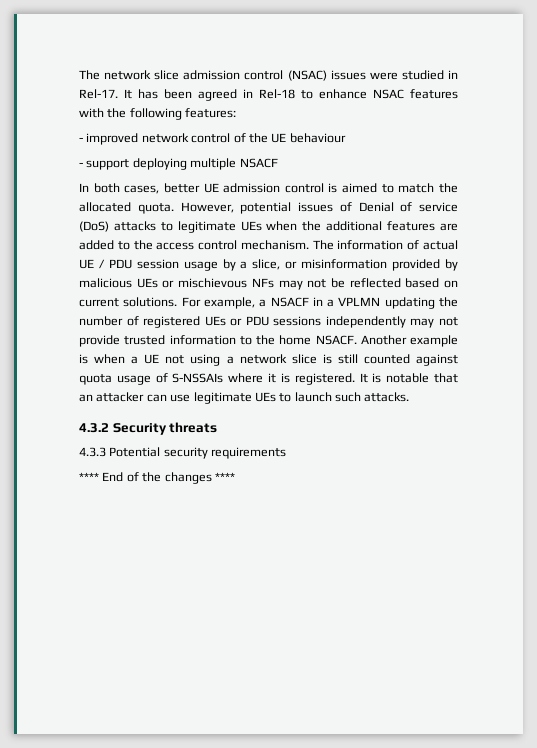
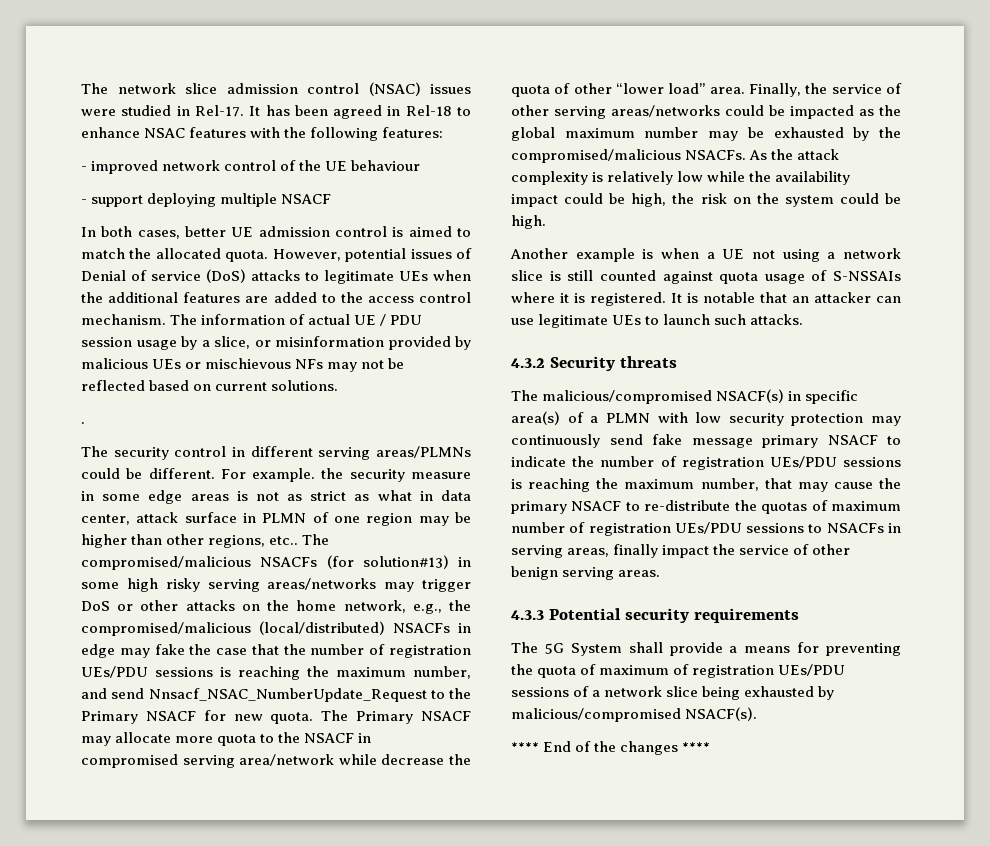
- The information of actual UE / PDU session usage by a slice, or misinformation provided by malicious UEs or mischievous NFs may not be reflected based on current solutions. For example, a NSACF in a VPLMN updating the number of registered UEs or PDU sessions independently may not provide trusted information to the home NSACF. Another example is when a UE not using a network slice is still counted against quota usage of S-NSSAIs where it is registered.
+ The information of actual UE / PDU session usage by a slice, or misinformation provided by malicious UEs or mischievous NFs may not be reflected based on current solutions.
+ .
+ The security control in different serving areas/PLMNs could be different. For example. the security measure in some edge areas is not as strict as what in data center, attack surface in PLMN of one region may be higher than other regions, etc.. The compromised/malicious NSACFs (for solution#13) in some high risky serving areas/networks may trigger DoS or other attacks on the home network, e.g., the compromised/malicious (local/distributed) NSACFs in edge may fake the case that the number of registration UEs/PDU sessions is reaching the maximum number, and send Nnsacf_NSAC_NumberUpdate_Request to the Primary NSACF for new quota. The Primary NSACF may allocate more quota to the NSACF in compromised serving area/network while decrease the quota of other “lower load” area. Finally, the service of other serving areas/networks could be impacted as the global maximum number may be exhausted by the compromised/malicious NSACFs. As the attack complexity is relatively low while the availability impact could be high, the risk on the system could be high.
+ Another example is when a UE not using a network slice is still counted against quota usage of S-NSSAIs where it is registered.
+ The malicious/compromised NSACF(s) in specific area(s) of a PLMN with low security protection may continuously send fake message primary NSACF to indicate the number of registration UEs/PDU sessions is reaching the maximum number, that may cause the primary NSACF to re-distribute the quotas of maximum number of registration UEs/PDU sessions to NSACFs in serving areas, finally impact the service of other benign serving areas.
  4.3.3 Potential security requirements
+ The 5G System shall provide a means for preventing the quota of maximum of registration UEs/PDU sessions of a network slice being exhausted by malicious/compromised NSACF(s).

